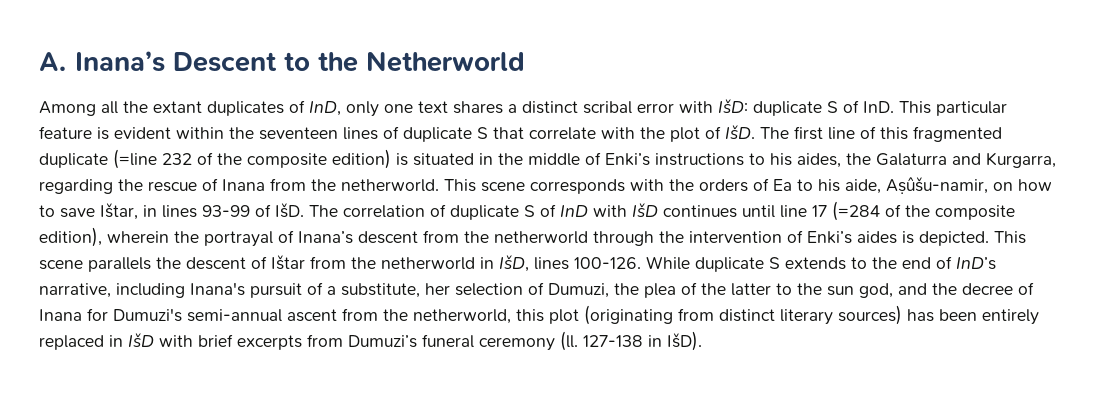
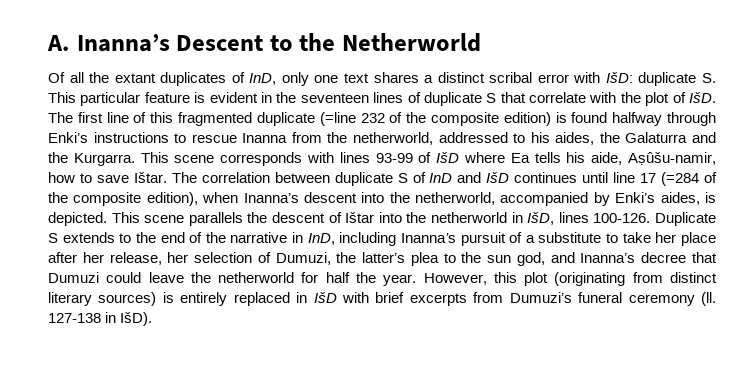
- A. Inana’s Descent to the Netherworld
+ A. Inanna’s Descent to the Netherworld
- Among all the extant duplicates of InD, only one text shares a distinct scribal error with IšD:
+ Of all the extant duplicates of InD, only one text shares a distinct scribal error with IšD:
- duplicate S of InD. This particular feature is evident within the seventeen lines of duplicate S that correlate with the plot of IšD. The first line of this fragmented duplicate (=line 232 of the composite edition) is situated in the middle of Enki’s instructions to his aides, the Galaturra and Kurgarra, regarding the rescue of Inana from the netherworld. This scene corresponds with the orders of Ea to his aide, Aṣûšu-namir, on how to save Ištar, in lines 93-99 of IšD. The correlation of duplicate S of InD with IšD continues until line 17 (=284 of the composite edition), wherein the portrayal of Inana’s descent from the netherworld through the intervention of Enki’s aides is depicted.
+ duplicate S. This particular feature is evident in the seventeen lines of duplicate S that correlate with the plot of IšD. The first line of this fragmented duplicate (=line 232 of the composite edition) is found halfway through Enki’s instructions to rescue Inanna from the netherworld, addressed to his aides, the Galaturra and the Kurgarra. This scene corresponds with lines 93-99 of IšD where Ea tells his aide, Aṣûšu-namir, how to save Ištar. The correlation between duplicate S of InD and IšD continues until line 17 (=284 of the composite edition), when Inanna’s descent into the netherworld, accompanied by Enki’s aides, is depicted.
- This scene parallels the descent of Ištar from the netherworld in IšD, lines 100-126.
+ This scene parallels the descent of Ištar into the netherworld in IšD, lines 100-126.
- While duplicate S extends to the end of InD’s narrative, including Inana's pursuit of a substitute, her selection of Dumuzi, the plea of the latter to the sun god, and the decree of Inana for Dumuzi's semi-annual ascent from the netherworld, this plot (originating from distinct literary sources) has been entirely replaced in IšD with brief excerpts from Dumuzi’s funeral ceremony (ll.
+ Duplicate S extends to the end of the narrative in InD, including Inanna’s pursuit of a substitute to take her place after her release, her selection of Dumuzi, the latter’s plea to the sun god, and Inanna’s decree that Dumuzi could leave the netherworld for half the year. However, this plot (originating from distinct literary sources) is entirely replaced in IšD with brief excerpts from Dumuzi’s funeral ceremony (ll.

